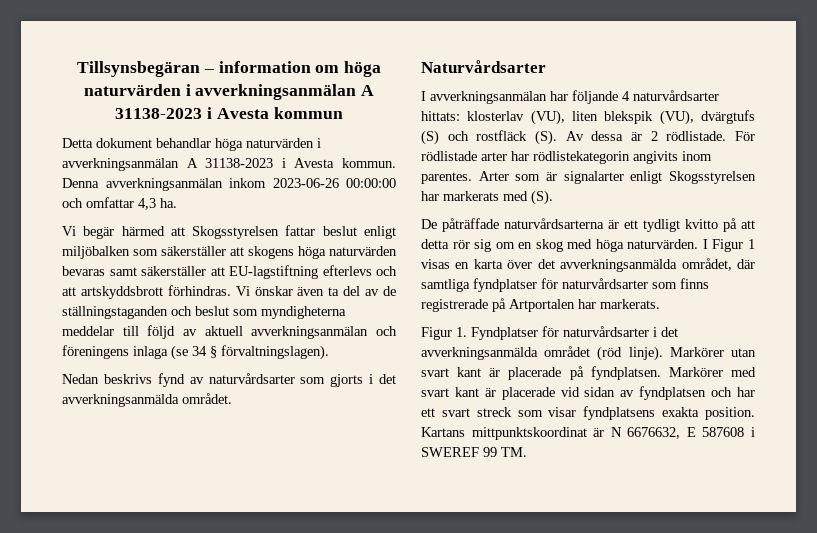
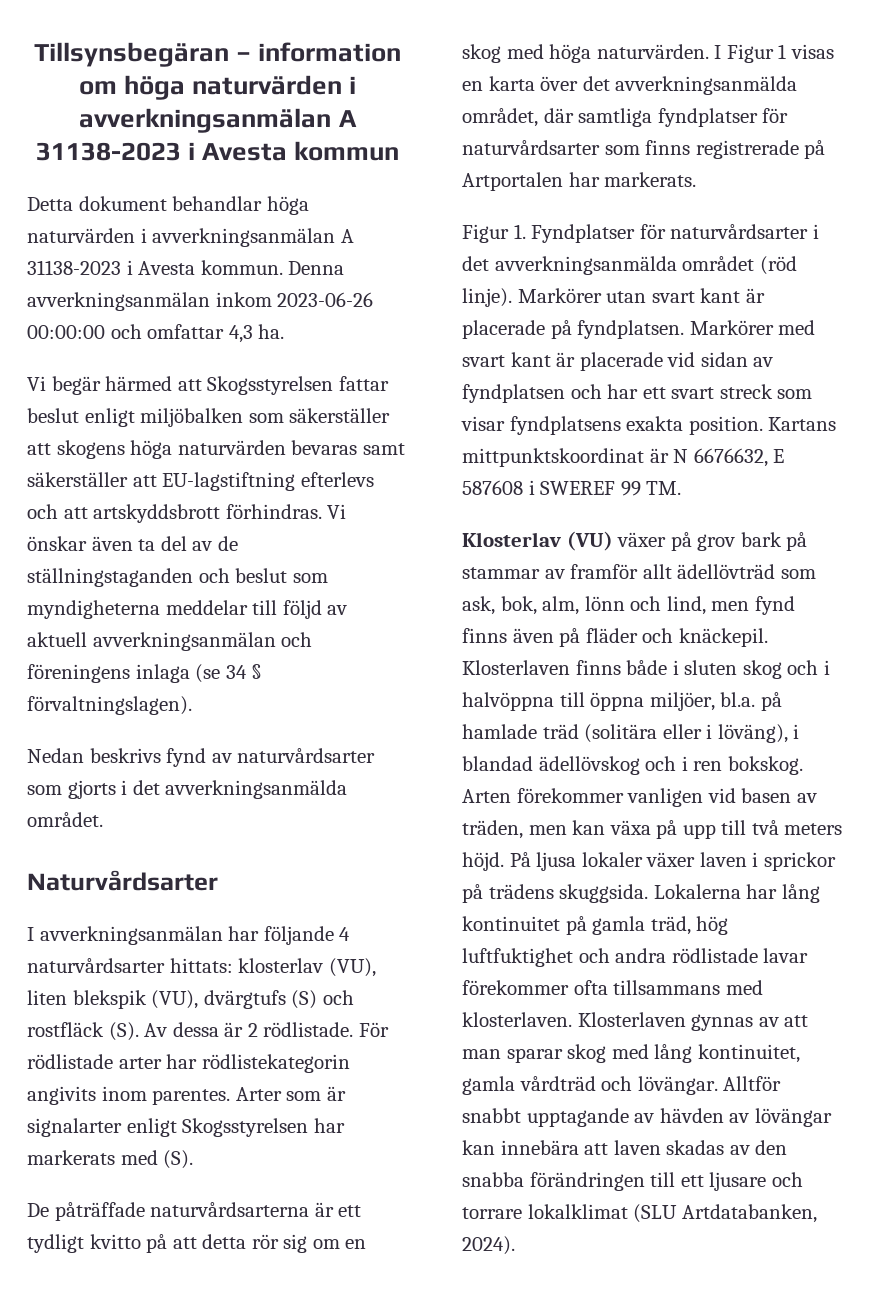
+ Klosterlav (VU) växer på grov bark på stammar av framför allt ädellövträd som ask, bok, alm, lönn och lind, men fynd finns även på fläder och knäckepil. Klosterlaven finns både i sluten skog och i halvöppna till öppna miljöer, bl.a. på hamlade träd (solitära eller i löväng), i blandad ädellövskog och i ren bokskog. Arten förekommer vanligen vid basen av träden, men kan växa på upp till två meters höjd. På ljusa lokaler växer laven i sprickor på trädens skuggsida. Lokalerna har lång kontinuitet på gamla träd, hög luftfuktighet och andra rödlistade lavar förekommer ofta tillsammans med klosterlaven. Klosterlaven gynnas av att man sparar skog med lång kontinuitet, gamla vårdträd och lövängar. Alltför snabbt upptagande av hävden av lövängar kan innebära att laven skadas av den snabba förändringen till ett ljusare och torrare lokalklimat (SLU Artdatabanken, 2024).

